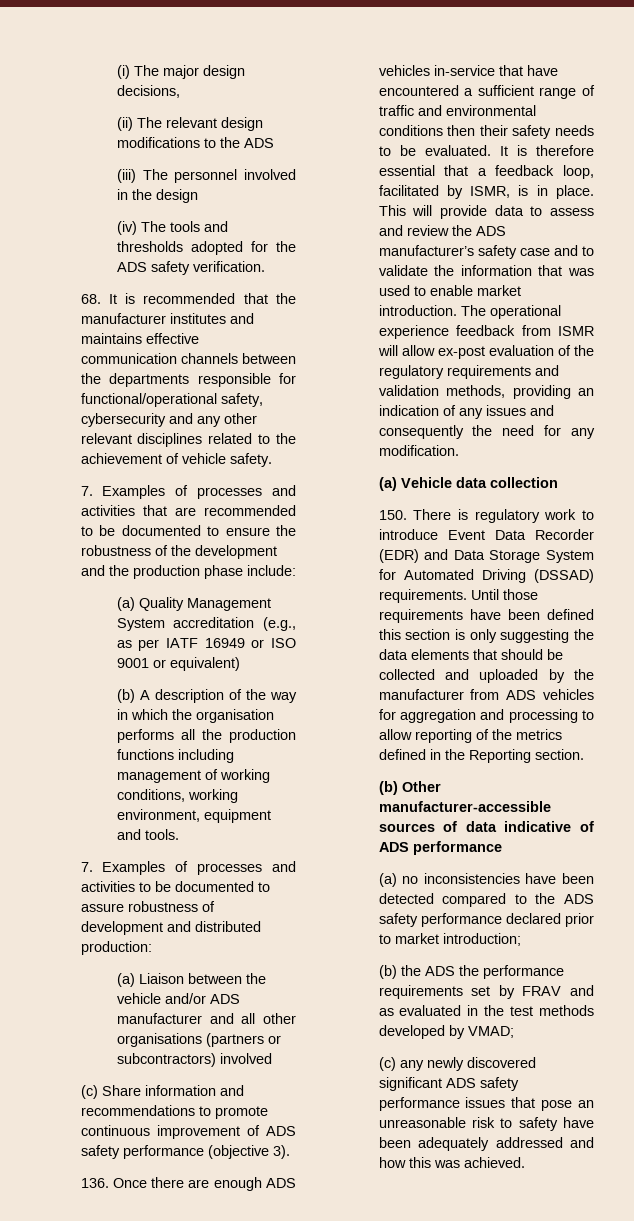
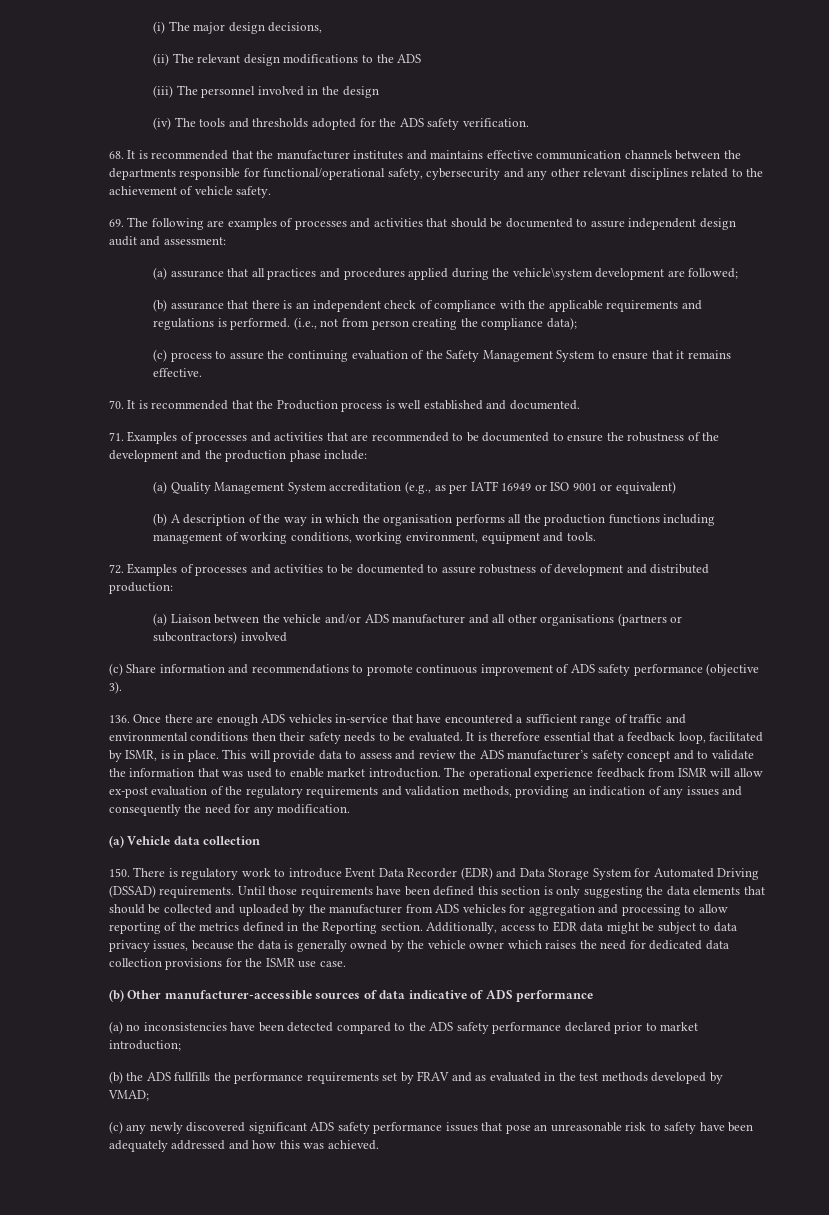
- 7. Examples of processes and activities that are recommended to be documented to ensure the robustness of the development and the production phase include:
+ 69. The following are examples of processes and activities that should be documented to assure independent design audit and assessment:
+ (a) assurance that all practices and procedures applied during the vehicle\system development are followed;
+ (b) assurance that there is an independent check of compliance with the applicable requirements and regulations is performed. (i.e., not from person creating the compliance data);
+ (c) process to assure the continuing evaluation of the Safety Management System to ensure that it remains effective.
+ 70. It is recommended that the Production process is well established and documented.
+ 71. Examples of processes and activities that are recommended to be documented to ensure the robustness of the development and the production phase include:
- 7. Examples of processes and activities to be documented to assure robustness of development and distributed production:
+ 72. Examples of processes and activities to be documented to assure robustness of development and distributed production:
- This will provide data to assess and review the ADS manufacturer’s safety case and to validate the information that was used to enable market introduction.
+ This will provide data to assess and review the ADS manufacturer’s safety concept and to validate the information that was used to enable market introduction.
+ Additionally, access to EDR data might be subject to data privacy issues, because the data is generally owned by the vehicle owner which raises the need for dedicated data collection provisions for the ISMR use case.
- (b) the ADS the performance requirements set by FRAV and as evaluated in the test methods developed by VMAD;
+ (b) the ADS fullfills the performance requirements set by FRAV and as evaluated in the test methods developed by VMAD;

